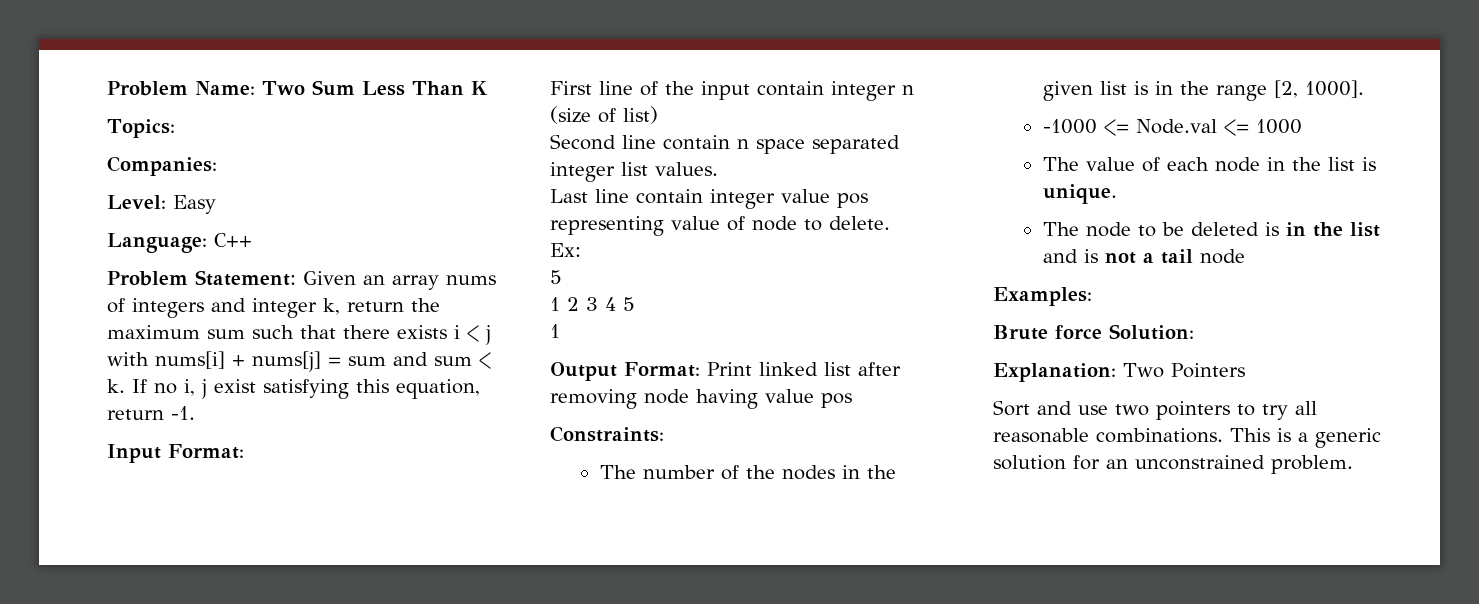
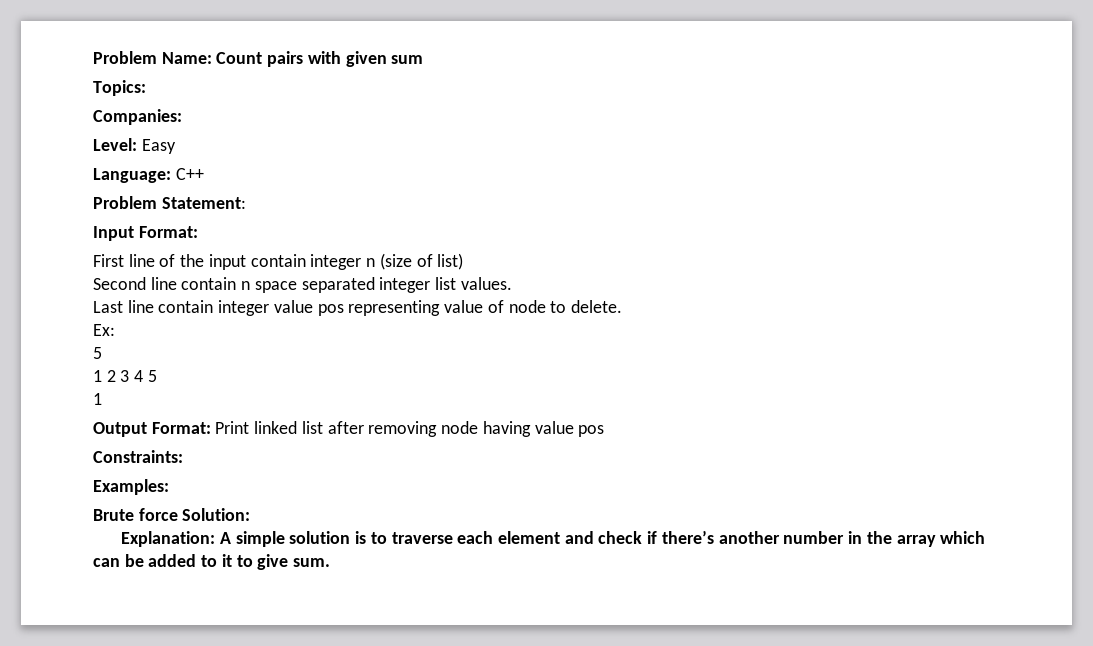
- Problem Name: Two Sum Less Than K
+ Problem Name: Count pairs with given sum
- Problem Statement: Given an array nums of integers and integer k, return the maximum sum such that there exists i < j with nums[i] + nums[j] = sum and sum < k. If no i, j exist satisfying this equation, return -1.
+ Problem Statement:
- The number of the nodes in the given list is in the range [2, 1000].
- -1000 <= Node.val <= 1000
- The value of each node in the list is unique.
- The node to be deleted is in the list and is not a tail node
- Explanation: Two Pointers
- Sort and use two pointers to try all reasonable combinations. This is a generic solution for an unconstrained problem.
+ Explanation: A simple solution is to traverse each element and check if there’s another number in the array which can be added to it to give sum.

